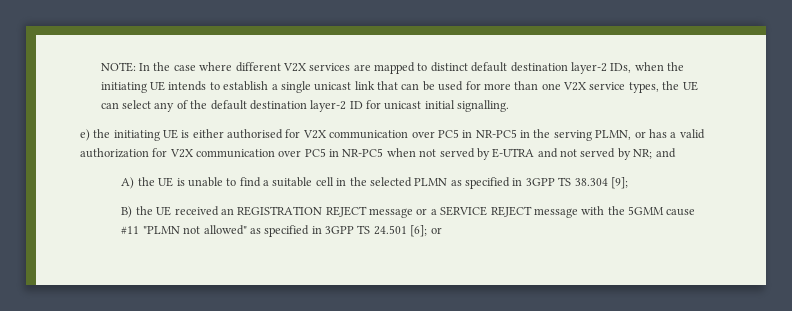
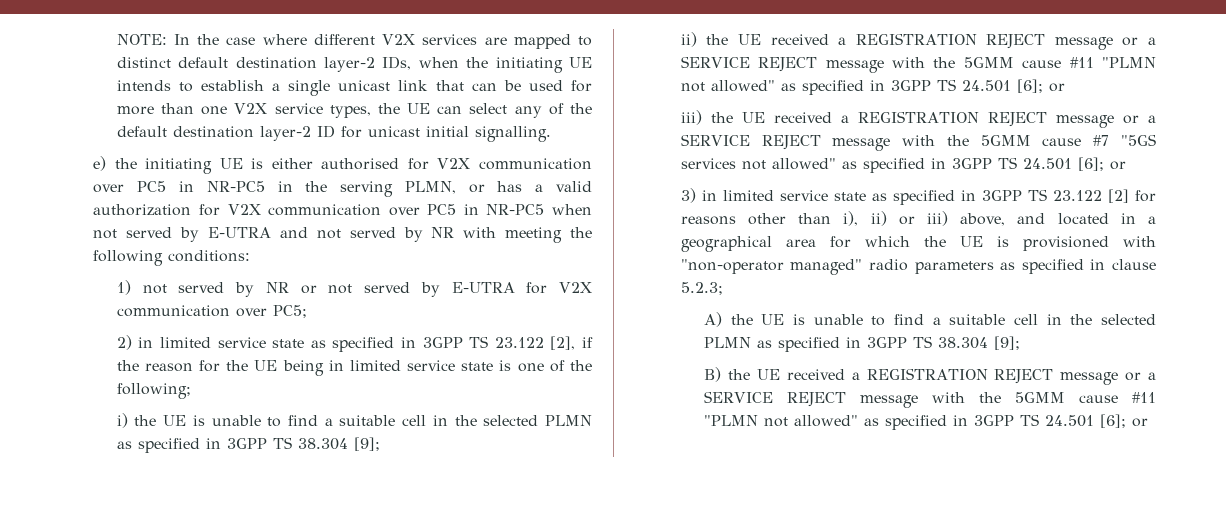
- e) the initiating UE is either authorised for V2X communication over PC5 in NR-PC5 in the serving PLMN, or has a valid authorization for V2X communication over PC5 in NR-PC5 when not served by E-UTRA and not served by NR; and
+ e) the initiating UE is either authorised for V2X communication over PC5 in NR-PC5 in the serving PLMN, or has a valid authorization for V2X communication over PC5 in NR-PC5 when not served by E-UTRA and not served by NR with meeting the following conditions:
+ 1) not served by NR or not served by E-UTRA for V2X communication over PC5;
+ 2) in limited service state as specified in 3GPP TS 23.122 [2], if the reason for the UE being in limited service state is one of the following;
+ i) the UE is unable to find a suitable cell in the selected PLMN as specified in 3GPP TS 38.304 [9];
+ ii) the UE received a REGISTRATION REJECT message or a SERVICE REJECT message with the 5GMM cause #11 "PLMN not allowed" as specified in 3GPP TS 24.501 [6]; or
+ iii) the UE received a REGISTRATION REJECT message or a SERVICE REJECT message with the 5GMM cause #7 "5GS services not allowed" as specified in 3GPP TS 24.501 [6]; or
+ 3) in limited service state as specified in 3GPP TS 23.122 [2] for reasons other than i), ii) or iii) above, and located in a geographical area for which the UE is provisioned with "non-operator managed" radio parameters as specified in clause 5.2.3;
- B) the UE received an REGISTRATION REJECT message or a SERVICE REJECT message with the 5GMM cause #11 "PLMN not allowed" as specified in 3GPP TS 24.501 [6]; or
+ B) the UE received a REGISTRATION REJECT message or a SERVICE REJECT message with the 5GMM cause #11 "PLMN not allowed" as specified in 3GPP TS 24.501 [6]; or

